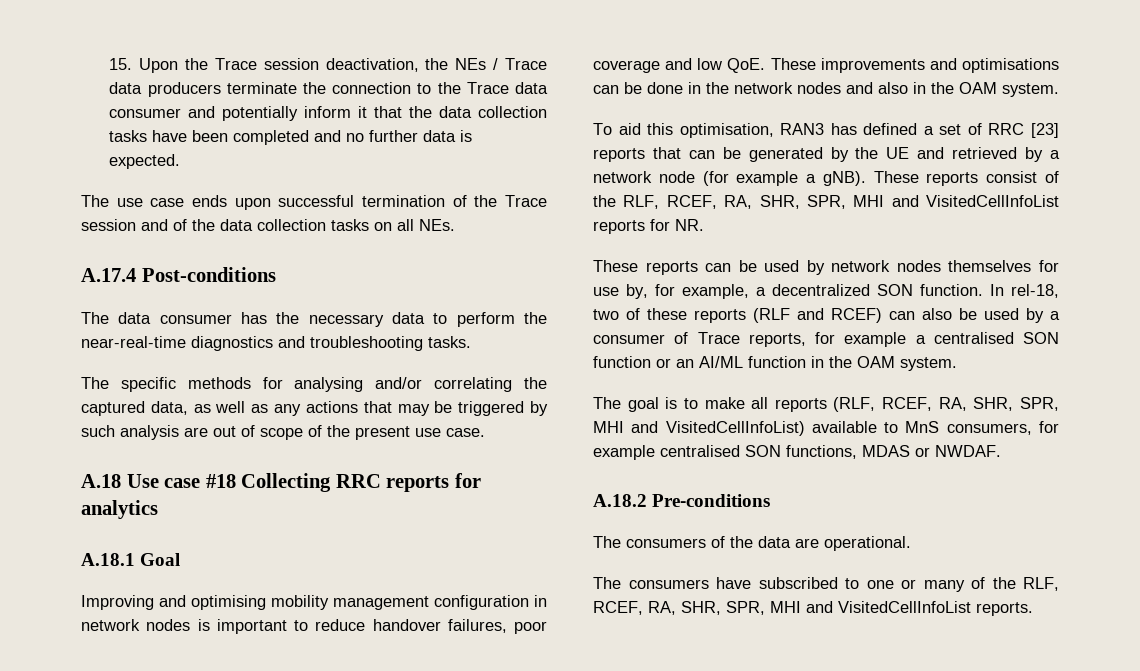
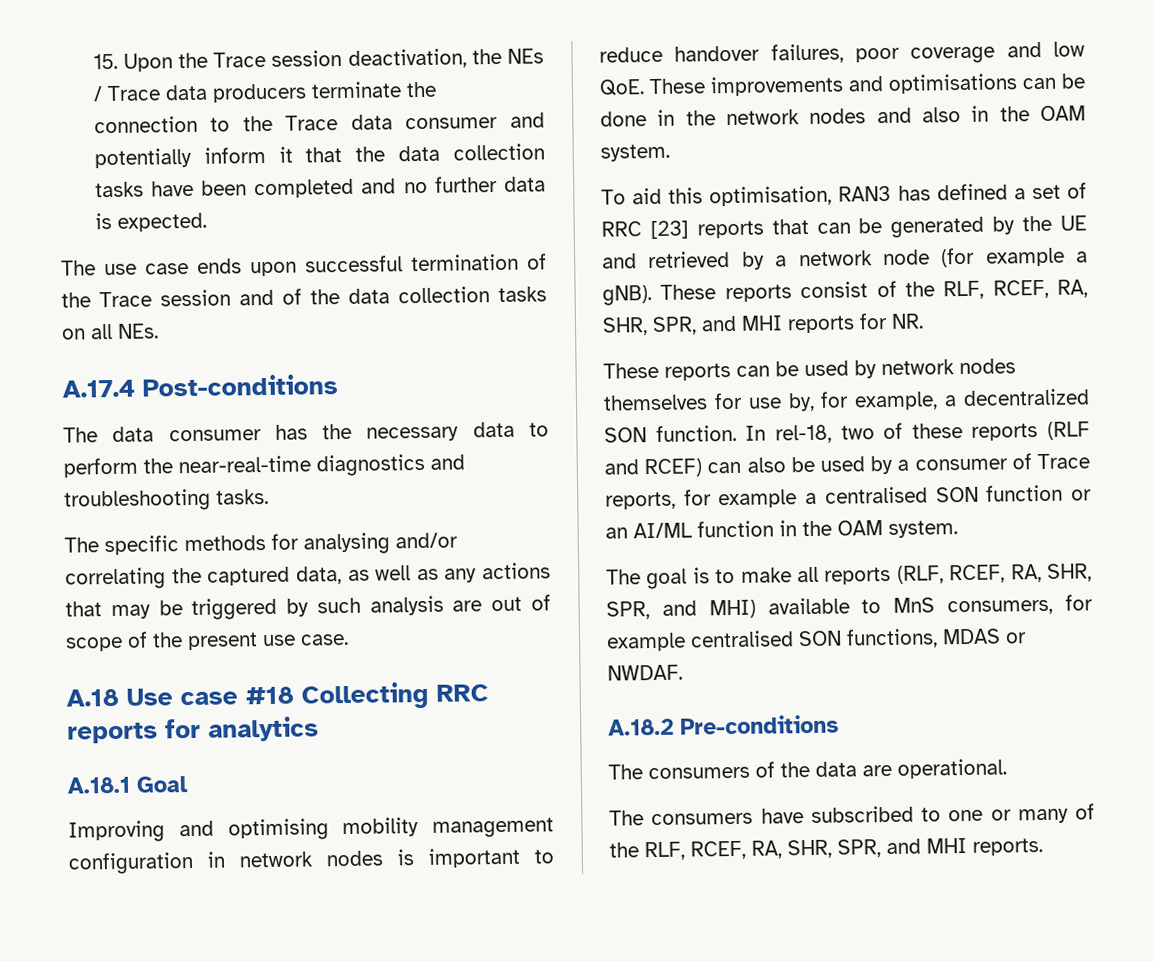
- These reports consist of the RLF, RCEF, RA, SHR, SPR, MHI and VisitedCellInfoList reports for NR.
+ These reports consist of the RLF, RCEF, RA, SHR, SPR, and MHI reports for NR.
- The goal is to make all reports (RLF, RCEF, RA, SHR, SPR, MHI and VisitedCellInfoList) available to MnS consumers, for example centralised SON functions, MDAS or NWDAF.
+ The goal is to make all reports (RLF, RCEF, RA, SHR, SPR, and MHI) available to MnS consumers, for example centralised SON functions, MDAS or NWDAF.
- The consumers have subscribed to one or many of the RLF, RCEF, RA, SHR, SPR, MHI and VisitedCellInfoList reports.
+ The consumers have subscribed to one or many of the RLF, RCEF, RA, SHR, SPR, and MHI reports.

